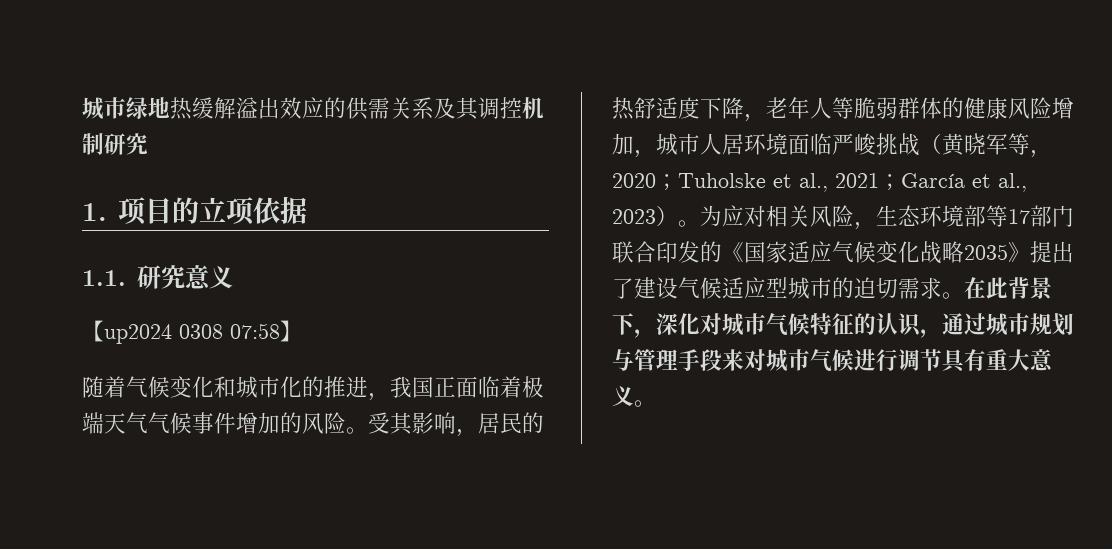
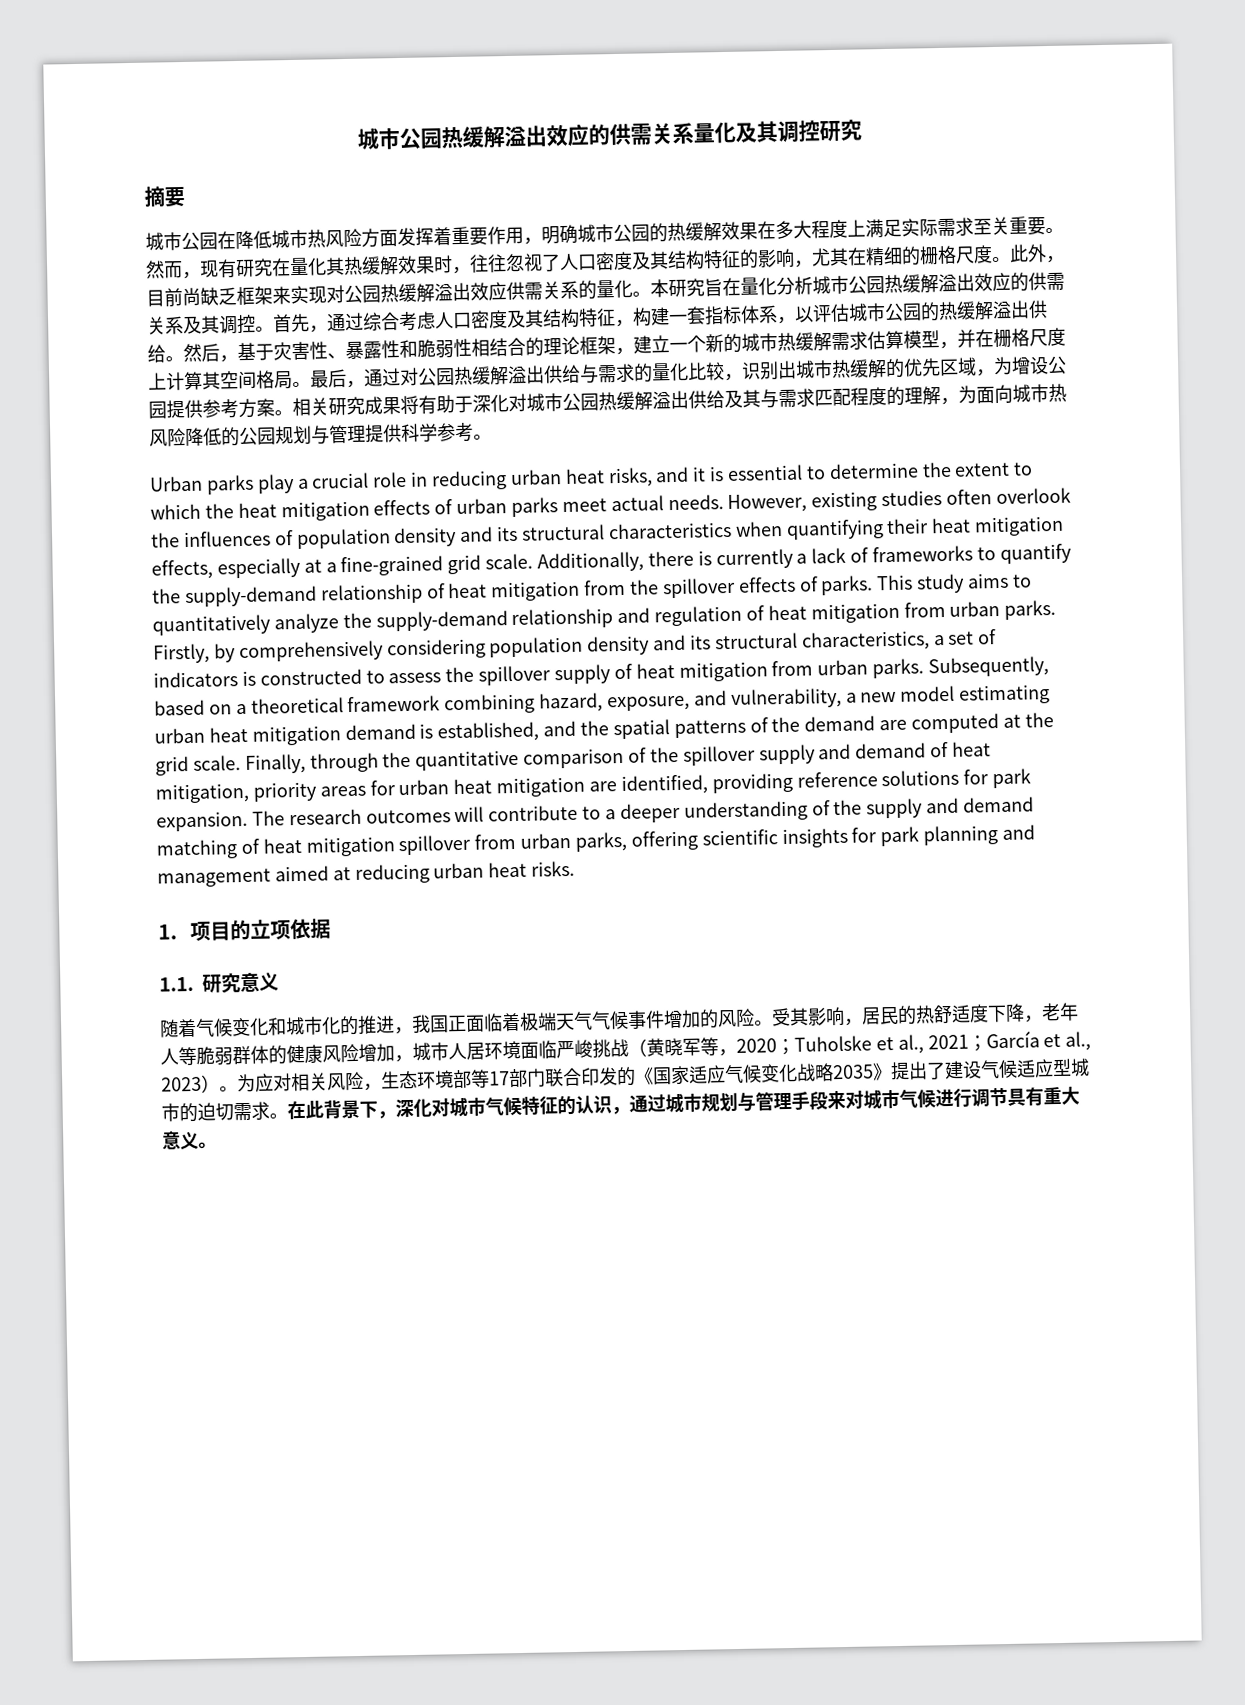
- 城市绿地热缓解溢出效应的供需关系及其调控机制研究
+ 城市公园热缓解溢出效应的供需关系量化及其调控研究
+ 摘要
+ 城市公园在降低城市热风险方面发挥着重要作用，明确城市公园的热缓解效果在多大程度上满足实际需求至关重要。然而，现有研究在量化其热缓解效果时，往往忽视了人口密度及其结构特征的影响，尤其在精细的栅格尺度。此外，目前尚缺乏框架来实现对公园热缓解溢出效应供需关系的量化。本研究旨在量化分析城市公园热缓解溢出效应的供需关系及其调控。首先，通过综合考虑人口密度及其结构特征，构建一套指标体系，以评估城市公园的热缓解溢出供给。然后，基于灾害性、暴露性和脆弱性相结合的理论框架，建立一个新的城市热缓解需求估算模型，并在栅格尺度上计算其空间格局。最后，通过对公园热缓解溢出供给与需求的量化比较，识别出城市热缓解的优先区域，为增设公园提供参考方案。相关研究成果将有助于深化对城市公园热缓解溢出供给及其与需求匹配程度的理解，为面向城市热风险降低的公园规划与管理提供科学参考。
+ Urban parks play a crucial role in reducing urban heat risks, and it is essential to determine the extent to which the heat mitigation effects of urban parks meet actual needs. However, existing studies often overlook the influences of population density and its structural characteristics when quantifying their heat mitigation effects, especially at a fine-grained grid scale. Additionally, there is currently a lack of frameworks to quantify the supply-demand relationship of heat mitigation from the spillover effects of parks. This study aims to quantitatively analyze the supply-demand relationship and regulation of heat mitigation from urban parks. Firstly, by comprehensively considering population density and its structural characteristics, a set of indicators is constructed to assess the spillover supply of heat mitigation from urban parks. Subsequently, based on a theoretical framework combining hazard, exposure, and vulnerability, a new model estimating urban heat mitigation demand is established, and the spatial patterns of the demand are computed at the grid scale. Finally, through the quantitative comparison of the spillover supply and demand of heat mitigation, priority areas for urban heat mitigation are identified, providing reference solutions for park expansion. The research outcomes will contribute to a deeper understanding of the supply and demand matching of heat mitigation spillover from urban parks, offering scientific insights for park planning and management aimed at reducing urban heat risks.
- 【up2024 0308 07:58】

